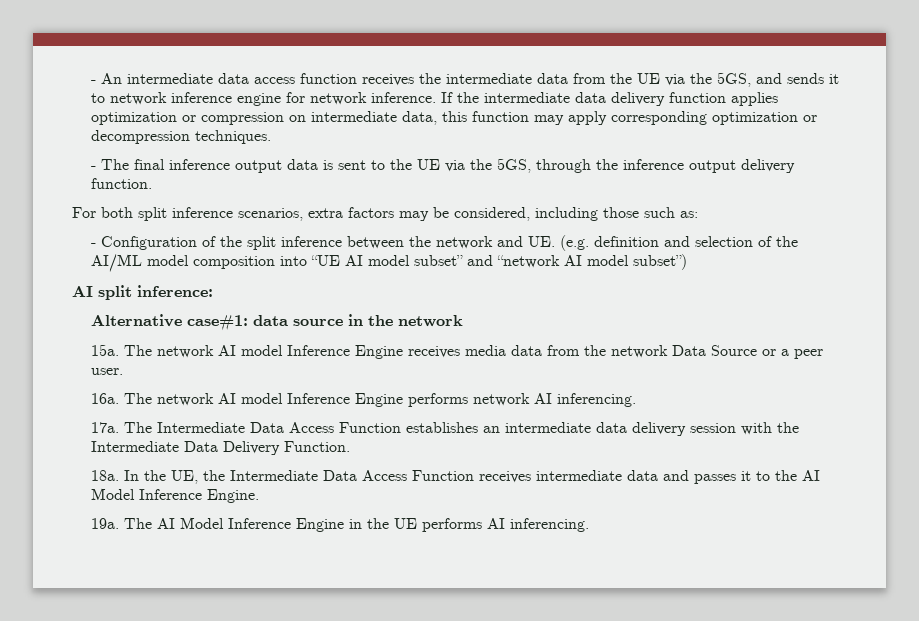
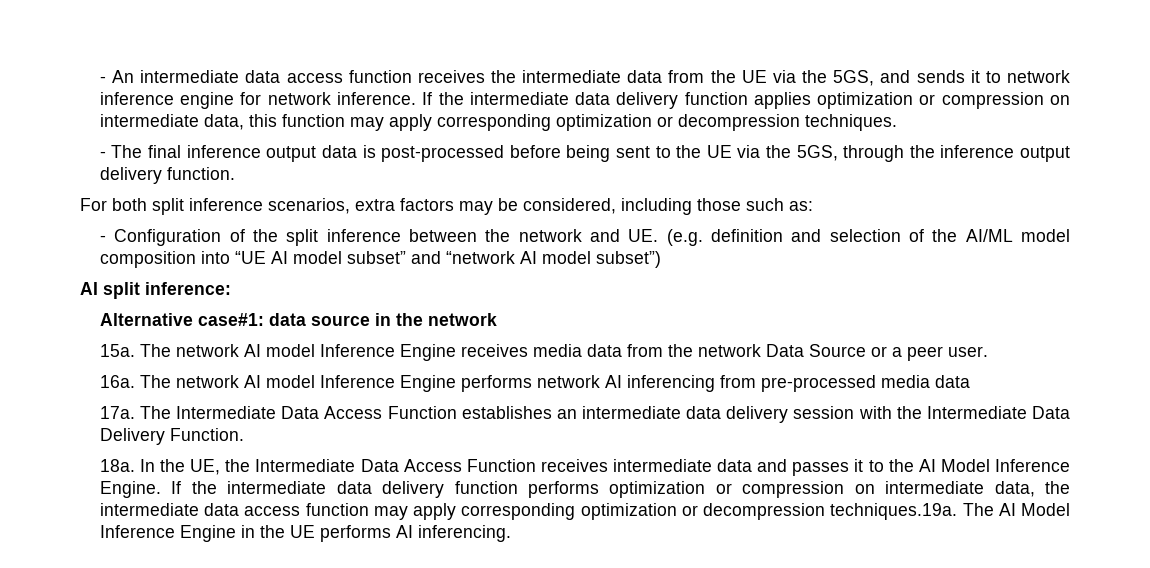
- - The final inference output data is sent to the UE via the 5GS, through the inference output delivery function.
+ - The final inference output data is post-processed before being sent to the UE via the 5GS, through the inference output delivery function.
- The network AI model Inference Engine performs network AI inferencing.
+ The network AI model Inference Engine performs network AI inferencing from pre-processed media data
- In the UE, the Intermediate Data Access Function receives intermediate data and passes it to the AI Model Inference Engine.
- 19a. The AI Model Inference Engine in the UE performs AI inferencing.
+ In the UE, the Intermediate Data Access Function receives intermediate data and passes it to the AI Model Inference Engine. If the intermediate data delivery function performs optimization or compression on intermediate data, the intermediate data access function may apply corresponding optimization or decompression techniques.19a. The AI Model Inference Engine in the UE performs AI inferencing.

